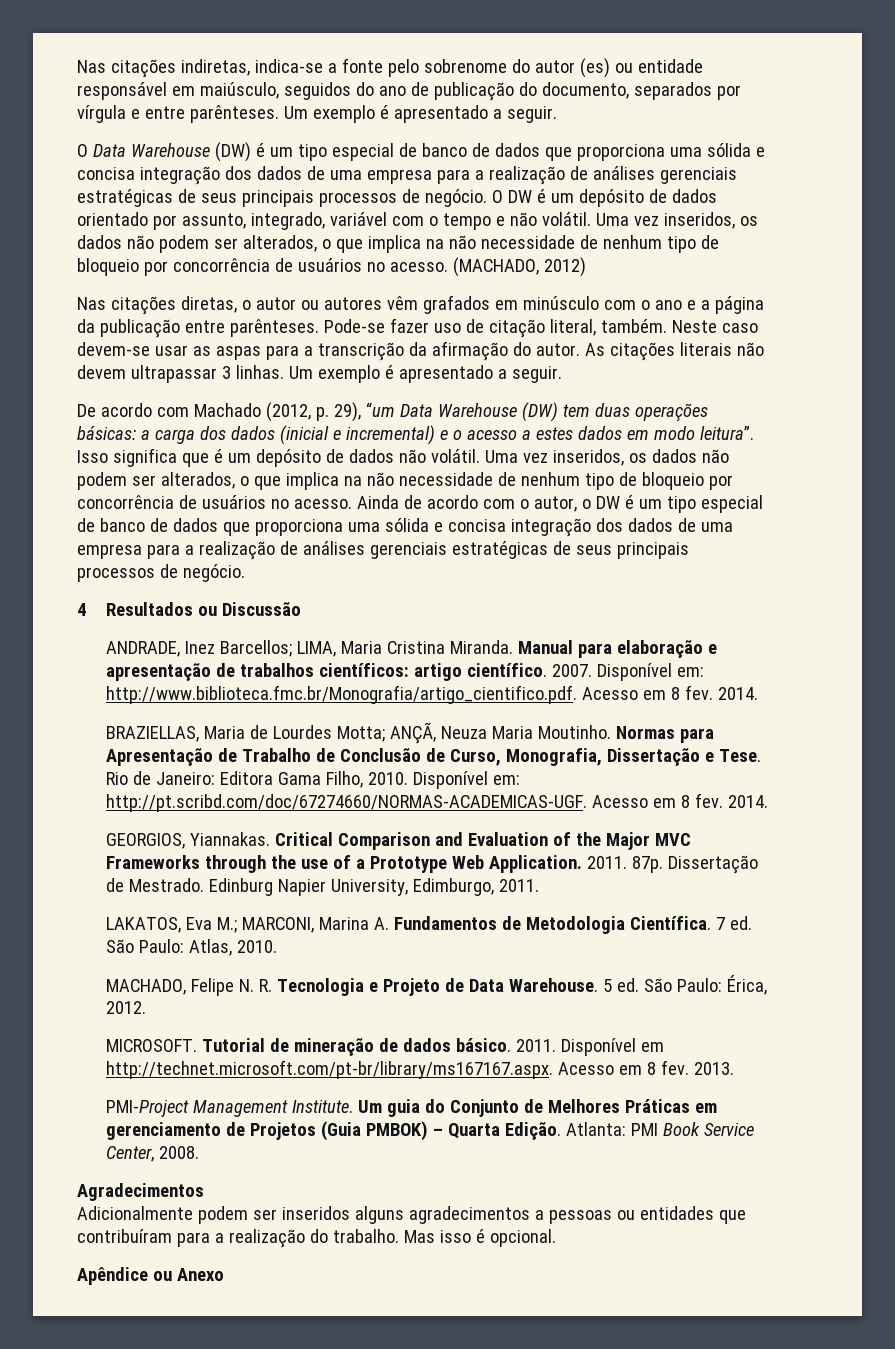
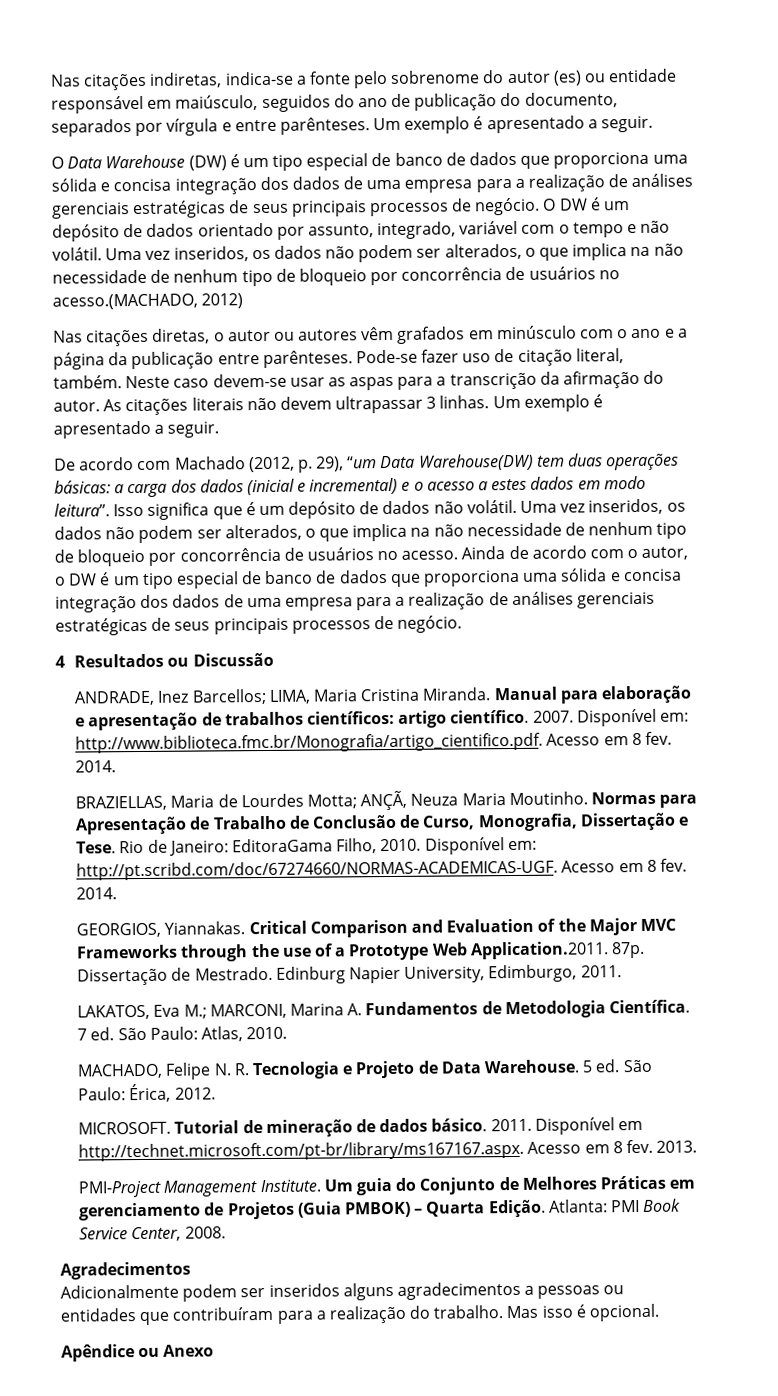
- Uma vez inseridos, os dados não podem ser alterados, o que implica na não necessidade de nenhum tipo de bloqueio por concorrência de usuários no acesso. (MACHADO, 2012)
+ Uma vez inseridos, os dados não podem ser alterados, o que implica na não necessidade de nenhum tipo de bloqueio por concorrência de usuários no acesso.(MACHADO, 2012)
- De acordo com Machado (2012, p. 29), “um Data Warehouse (DW) tem duas operações básicas: a carga dos dados (inicial e incremental) e o acesso a estes dados em modo leitura”.
+ De acordo com Machado (2012, p. 29), “um Data Warehouse(DW) tem duas operações básicas: a carga dos dados (inicial e incremental) e o acesso a estes dados em modo leitura”.
- Rio de Janeiro: Editora Gama Filho, 2010.
+ Rio de Janeiro: EditoraGama Filho, 2010.
- Critical Comparison and Evaluation of the Major MVC Frameworks through the use of a Prototype Web Application. 2011. 87p.
+ Critical Comparison and Evaluation of the Major MVC Frameworks through the use of a Prototype Web Application.2011. 87p.

